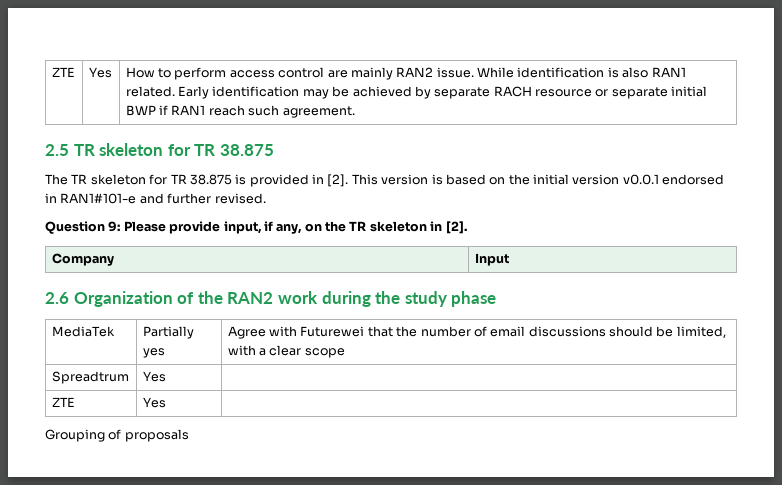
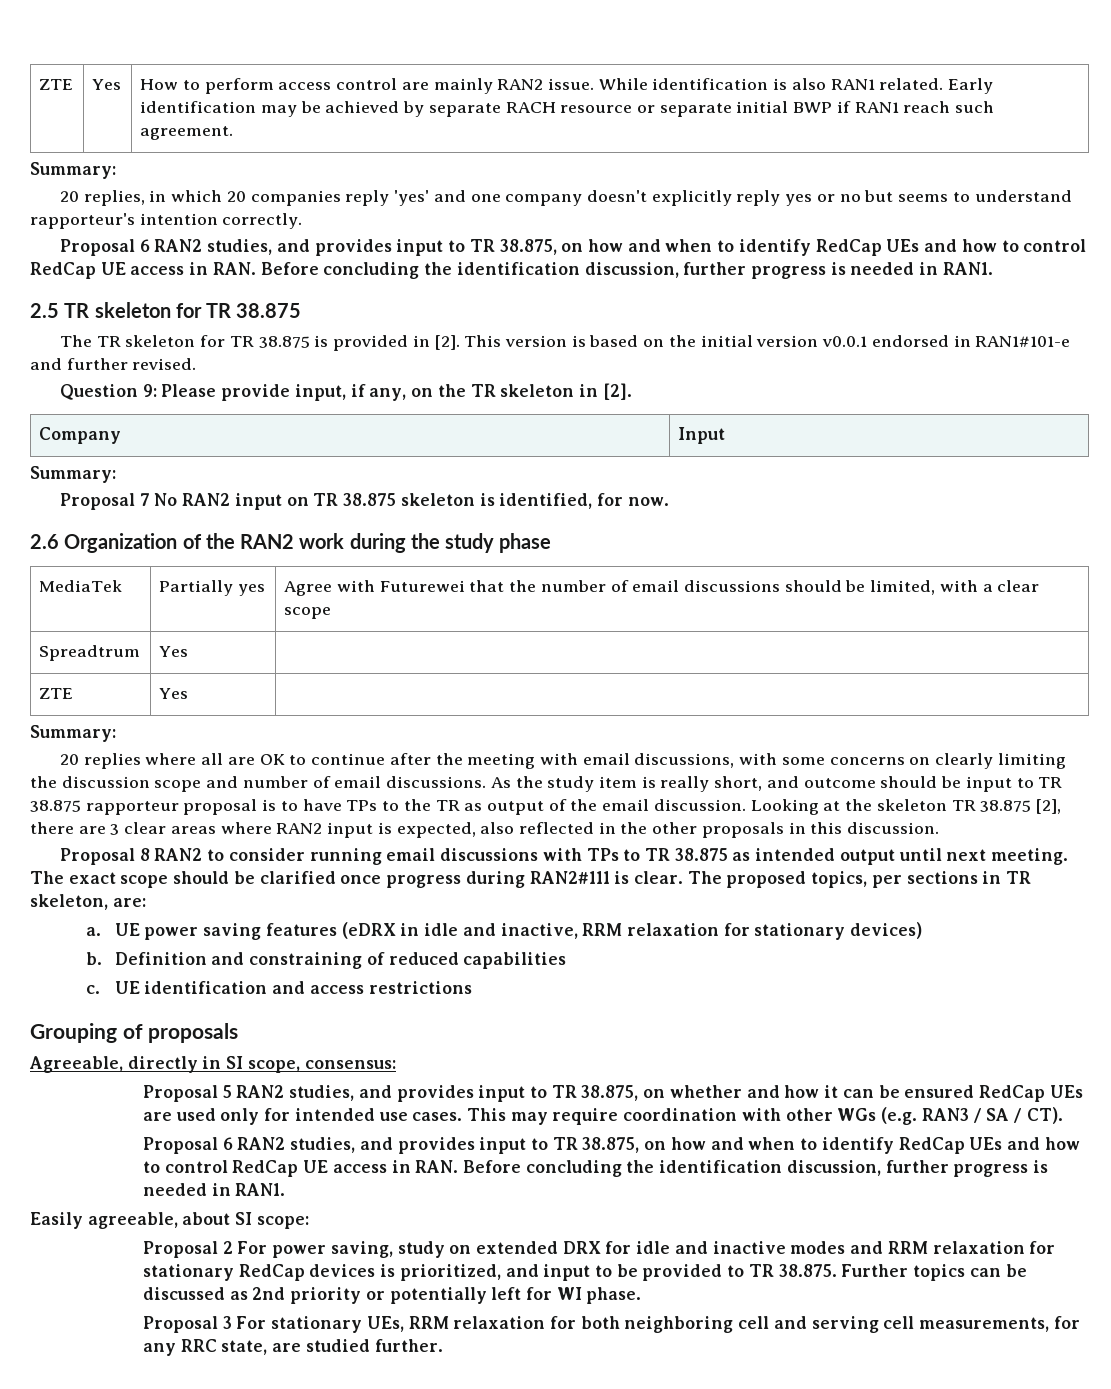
  ZTE | Yes | How to perform access control are mainly RAN2 issue. While identification is also RAN1 related. Early identification may be achieved by separate RACH resource or separate initial BWP if RAN1 reach such agreement.
+ Summary:
+ 20 replies, in which 20 companies reply 'yes' and one company doesn't explicitly reply yes or no but seems to understand rapporteur's intention correctly.
+ Proposal 6 RAN2 studies, and provides input to TR 38.875, on how and when to identify RedCap UEs and how to control RedCap UE access in RAN. Before concluding the identification discussion, further progress is needed in RAN1.
  Company | Input
+ Summary:
+ Proposal 7 No RAN2 input on TR 38.875 skeleton is identified, for now.
  Spreadtrum | Yes |
  ZTE | Yes |
+ Summary:
+ 20 replies where all are OK to continue after the meeting with email discussions, with some concerns on clearly limiting the discussion scope and number of email discussions. As the study item is really short, and outcome should be input to TR 38.875 rapporteur proposal is to have TPs to the TR as output of the email discussion. Looking at the skeleton TR 38.875 [2], there are 3 clear areas where RAN2 input is expected, also reflected in the other proposals in this discussion.
+ Proposal 8 RAN2 to consider running email discussions with TPs to TR 38.875 as intended output until next meeting. The exact scope should be clarified once progress during RAN2#111 is clear. The proposed topics, per sections in TR skeleton, are:
+ a. UE power saving features (eDRX in idle and inactive, RRM relaxation for stationary devices)
+ b. Definition and constraining of reduced capabilities
+ c. UE identification and access restrictions
  Grouping of proposals
+ Agreeable, directly in SI scope, consensus:
+ Proposal 5 RAN2 studies, and provides input to TR 38.875, on whether and how it can be ensured RedCap UEs are used only for intended use cases. This may require coordination with other WGs (e.g. RAN3 / SA / CT).
+ Proposal 6 RAN2 studies, and provides input to TR 38.875, on how and when to identify RedCap UEs and how to control RedCap UE access in RAN. Before concluding the identification discussion, further progress is needed in RAN1.
+ Easily agreeable, about SI scope:
+ Proposal 2 For power saving, study on extended DRX for idle and inactive modes and RRM relaxation for stationary RedCap devices is prioritized, and input to be provided to TR 38.875. Further topics can be discussed as 2nd priority or potentially left for WI phase.
+ Proposal 3 For stationary UEs, RRM relaxation for both neighboring cell and serving cell measurements, for any RRC state, are studied further.

